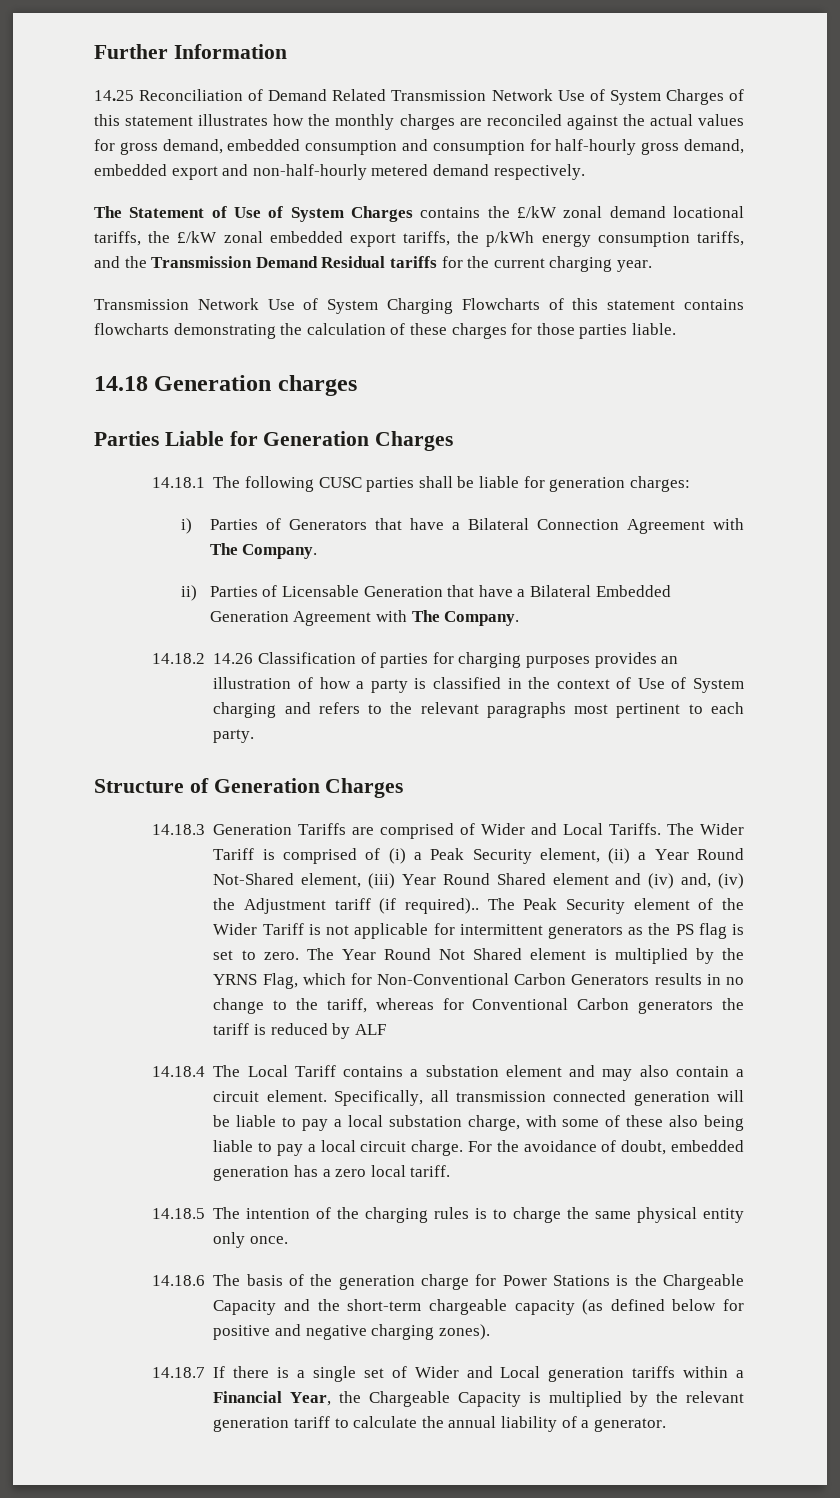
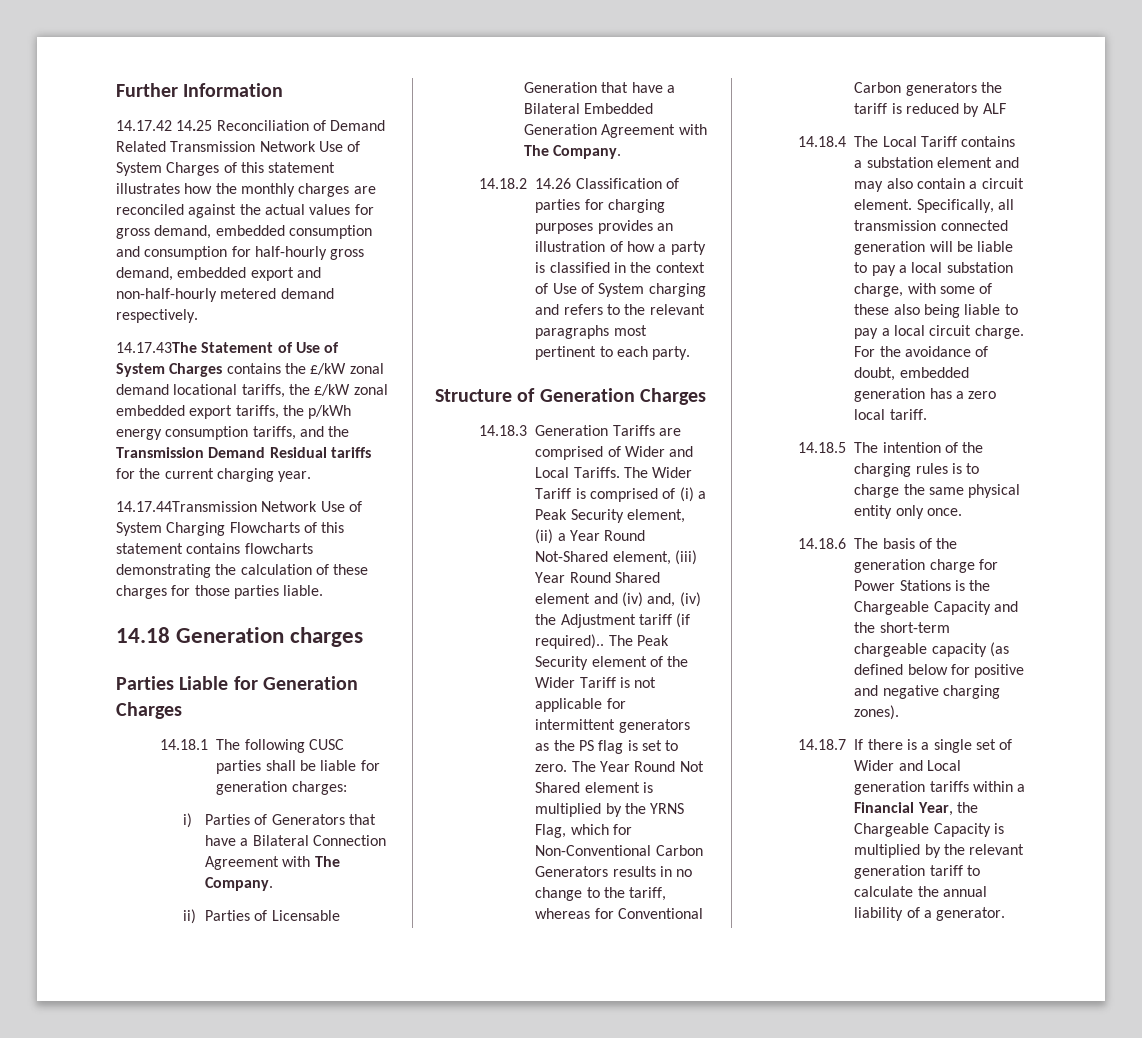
- 14.25 Reconciliation of Demand Related Transmission Network Use of System Charges of this statement illustrates how the monthly charges are reconciled against the actual values for gross demand, embedded consumption and consumption for half-hourly gross demand, embedded export and non-half-hourly metered demand respectively.
+ 14.17.42 14.25 Reconciliation of Demand Related Transmission Network Use of System Charges of this statement illustrates how the monthly charges are reconciled against the actual values for gross demand, embedded consumption and consumption for half-hourly gross demand, embedded export and non-half-hourly metered demand respectively.
- The Statement of Use of System Charges contains the £/kW zonal demand locational tariffs, the £/kW zonal embedded export tariffs, the p/kWh energy consumption tariffs, and the Transmission Demand Residual tariffs for the current charging year.
+ 14.17.43The Statement of Use of System Charges contains the £/kW zonal demand locational tariffs, the £/kW zonal embedded export tariffs, the p/kWh energy consumption tariffs, and the Transmission Demand Residual tariffs for the current charging year.
- Transmission Network Use of System Charging Flowcharts of this statement contains flowcharts demonstrating the calculation of these charges for those parties liable.
+ 14.17.44Transmission Network Use of System Charging Flowcharts of this statement contains flowcharts demonstrating the calculation of these charges for those parties liable.

